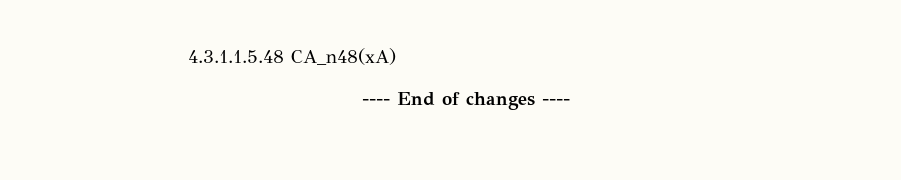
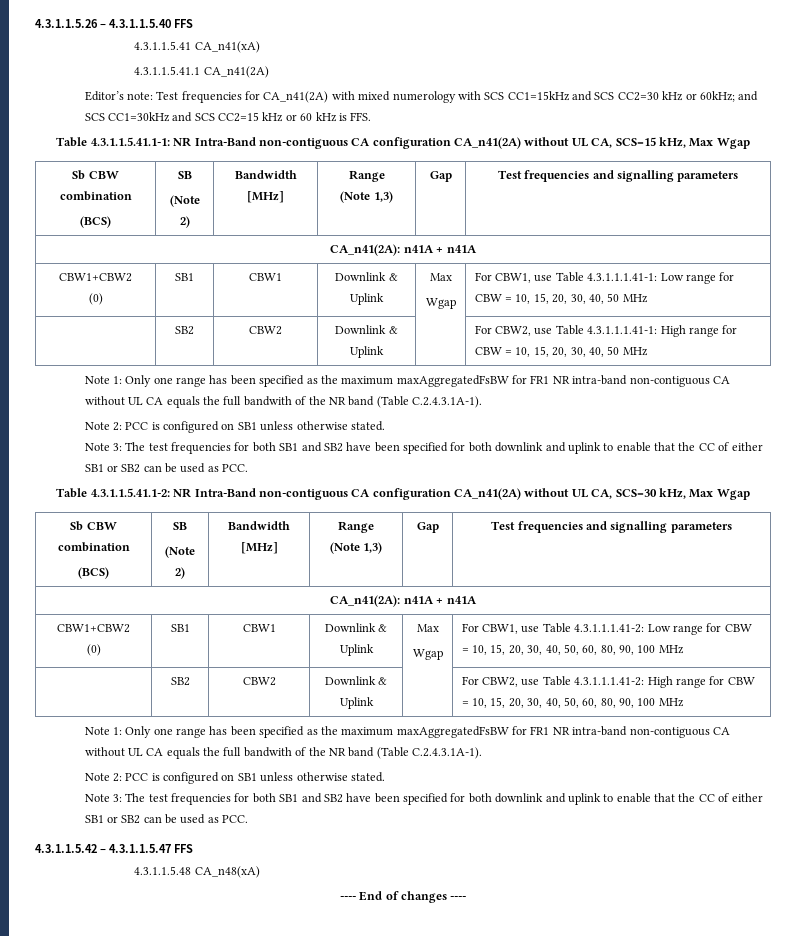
+ 4.3.1.1.5.26 – 4.3.1.1.5.40 FFS
+ 4.3.1.1.5.41 CA_n41(xA)
+ 4.3.1.1.5.41.1 CA_n41(2A)
+ Editor’s note: Test frequencies for CA_n41(2A) with mixed numerology with SCS CC1=15kHz and SCS CC2=30 kHz or 60kHz; and SCS CC1=30kHz and SCS CC2=15 kHz or 60 kHz is FFS.
+ Table 4.3.1.1.5.41.1-1: NR Intra-Band non-contiguous CA configuration CA_n41(2A) without UL CA, SCS=15 kHz, Max Wgap
+ Sb CBW combination
+ (BCS) | SB
+ (Note 2) | Bandwidth [MHz] | Range
+ (Note 1,3) | Gap | Test frequencies and signalling parameters
+ CA_n41(2A): n41A + n41A
+ CBW1+CBW2
+ (0) | SB1 | CBW1 | Downlink & Uplink | Max
+ Wgap | For CBW1, use Table 4.3.1.1.1.41-1: Low range for CBW = 10, 15, 20, 30, 40, 50 MHz
+ | SB2 | CBW2 | Downlink & Uplink | | For CBW2, use Table 4.3.1.1.1.41-1: High range for CBW = 10, 15, 20, 30, 40, 50 MHz
+ Note 1: Only one range has been specified as the maximum maxAggregatedFsBW for FR1 NR intra-band non-contiguous CA without UL CA equals the full bandwith of the NR band (Table C.2.4.3.1A-1).
+ Note 2: PCC is configured on SB1 unless otherwise stated.
+ Note 3: The test frequencies for both SB1 and SB2 have been specified for both downlink and uplink to enable that the CC of either SB1 or SB2 can be used as PCC.
+ Table 4.3.1.1.5.41.1-2: NR Intra-Band non-contiguous CA configuration CA_n41(2A) without UL CA, SCS=30 kHz, Max Wgap
+ Sb CBW combination
+ (BCS) | SB
+ (Note 2) | Bandwidth [MHz] | Range
+ (Note 1,3) | Gap | Test frequencies and signalling parameters
+ CA_n41(2A): n41A + n41A
+ CBW1+CBW2
+ (0) | SB1 | CBW1 | Downlink & Uplink | Max
+ Wgap | For CBW1, use Table 4.3.1.1.1.41-2: Low range for CBW = 10, 15, 20, 30, 40, 50, 60, 80, 90, 100 MHz
+ | SB2 | CBW2 | Downlink & Uplink | | For CBW2, use Table 4.3.1.1.1.41-2: High range for CBW = 10, 15, 20, 30, 40, 50, 60, 80, 90, 100 MHz
+ Note 1: Only one range has been specified as the maximum maxAggregatedFsBW for FR1 NR intra-band non-contiguous CA without UL CA equals the full bandwith of the NR band (Table C.2.4.3.1A-1).
+ Note 2: PCC is configured on SB1 unless otherwise stated.
+ Note 3: The test frequencies for both SB1 and SB2 have been specified for both downlink and uplink to enable that the CC of either SB1 or SB2 can be used as PCC.
+ 4.3.1.1.5.42 – 4.3.1.1.5.47 FFS

